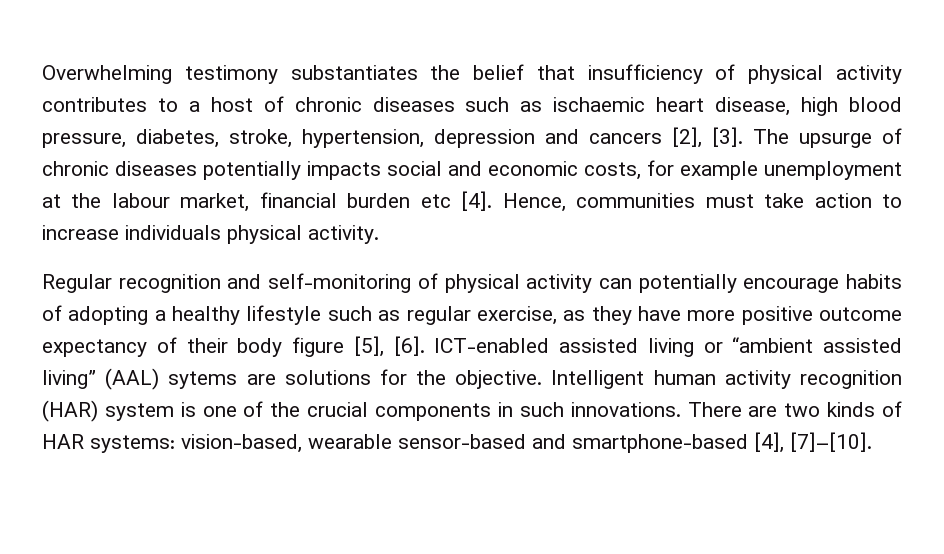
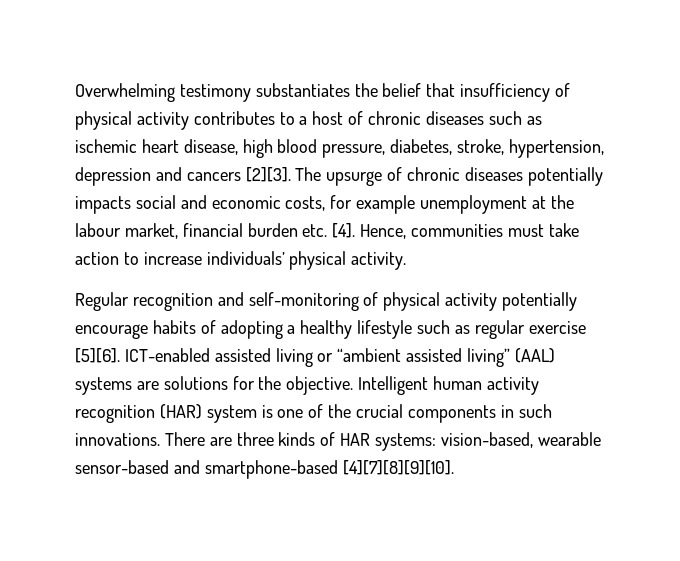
- Overwhelming testimony substantiates the belief that insufficiency of physical activity contributes to a host of chronic diseases such as ischaemic heart disease, high blood pressure, diabetes, stroke, hypertension, depression and cancers [2], [3].
+ Overwhelming testimony substantiates the belief that insufficiency of physical activity contributes to a host of chronic diseases such as ischemic heart disease, high blood pressure, diabetes, stroke, hypertension, depression and cancers [2][3].
- The upsurge of chronic diseases potentially impacts social and economic costs, for example unemployment at the labour market, financial burden etc [4].
+ The upsurge of chronic diseases potentially impacts social and economic costs, for example unemployment at the labour market, financial burden etc. [4].
- Hence, communities must take action to increase individuals physical activity.
+ Hence, communities must take action to increase individuals’ physical activity.
- Regular recognition and self-monitoring of physical activity can potentially encourage habits of adopting a healthy lifestyle such as regular exercise, as they have more positive outcome expectancy of their body figure [5], [6].
+ Regular recognition and self-monitoring of physical activity potentially encourage habits of adopting a healthy lifestyle such as regular exercise [5][6].
- ICT-enabled assisted living or “ambient assisted living” (AAL) sytems are solutions for the objective.
+ ICT-enabled assisted living or “ambient assisted living” (AAL) systems are solutions for the objective.
- There are two kinds of HAR systems: vision-based, wearable sensor-based and smartphone-based [4], [7]–[10].
+ There are three kinds of HAR systems: vision-based, wearable sensor-based and smartphone-based [4][7][8][9][10].

